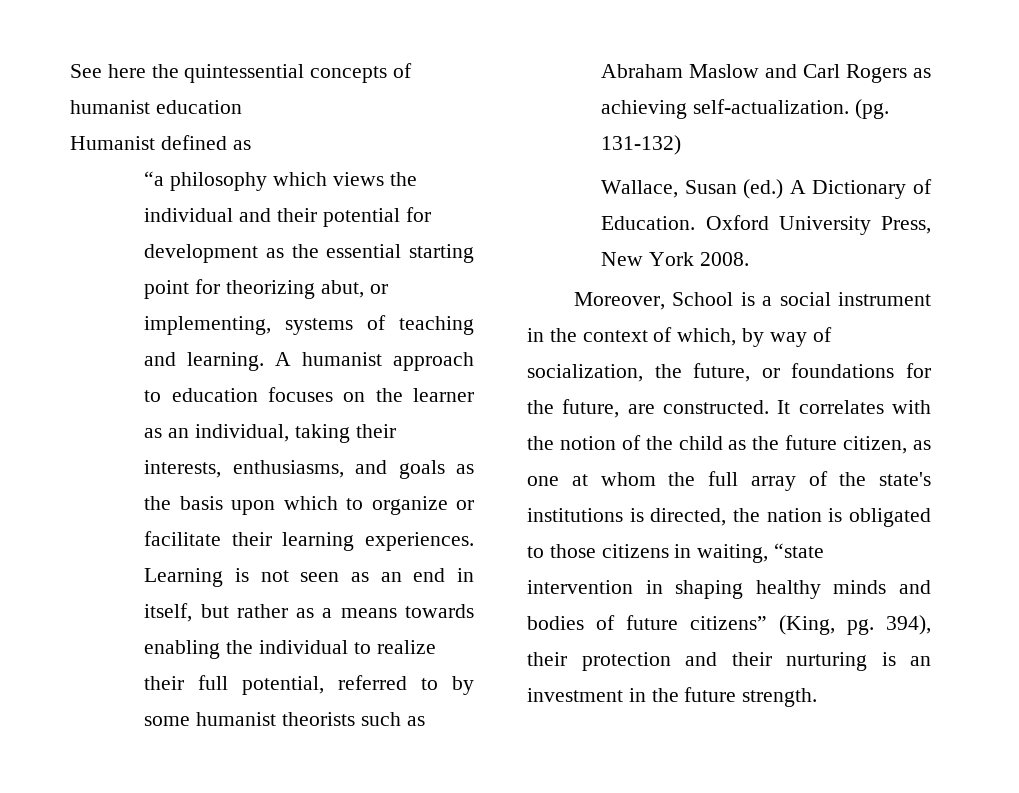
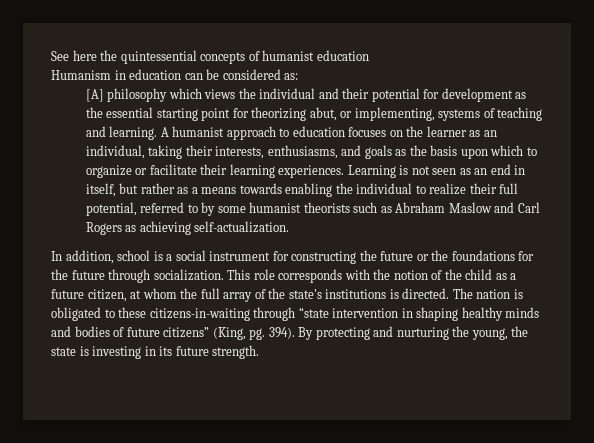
- Humanist defined as
- “a philosophy which views the individual and their potential for development as the essential starting point for theorizing abut, or implementing, systems of teaching and learning.
+ Humanism in education can be considered as:
+ [A] philosophy which views the individual and their potential for development as the essential starting point for theorizing abut, or implementing, systems of teaching and learning.
- Learning is not seen as an end in itself, but rather as a means towards enabling the individual to realize their full potential, referred to by some humanist theorists such as Abraham Maslow and Carl Rogers as achieving self-actualization. (pg. 131-132)
- Wallace, Susan (ed.) A Dictionary of Education. Oxford University Press, New York 2008.
- Moreover, School is a social instrument in the context of which, by way of socialization, the future, or foundations for the future, are constructed. It correlates with the notion of the child as the future citizen, as one at whom the full array of the state's institutions is directed, the nation is obligated to those citizens in waiting, “state intervention in shaping healthy minds and bodies of future citizens” (King, pg.
+ Learning is not seen as an end in itself, but rather as a means towards enabling the individual to realize their full potential, referred to by some humanist theorists such as Abraham Maslow and Carl Rogers as achieving self-actualization.
+ In addition, school is a social instrument for constructing the future or the foundations for the future through socialization. This role corresponds with the notion of the child as a future citizen, at whom the full array of the state's institutions is directed. The nation is obligated to these citizens-in-waiting through “state intervention in shaping healthy minds and bodies of future citizens” (King, pg.
- 394), their protection and their nurturing is an investment in the future strength.
+ 394). By protecting and nurturing the young, the state is investing in its future strength.

